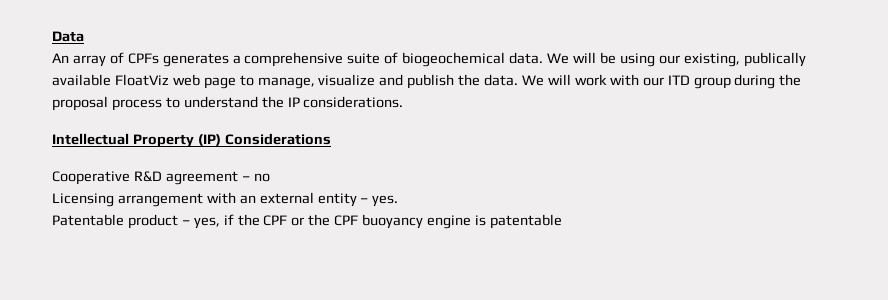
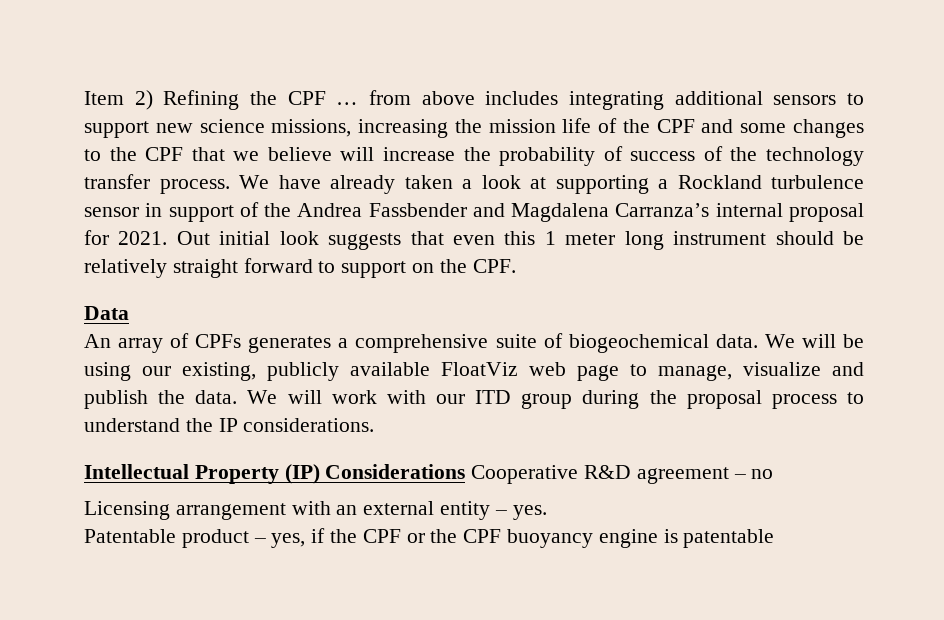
+ Item 2) Refining the CPF … from above includes integrating additional sensors to support new science missions, increasing the mission life of the CPF and some changes to the CPF that we believe will increase the probability of success of the technology transfer process. We have already taken a look at supporting a Rockland turbulence sensor in support of the Andrea Fassbender and Magdalena Carranza’s internal proposal for 2021. Out initial look suggests that even this 1 meter long instrument should be relatively straight forward to support on the CPF.
- We will be using our existing, publically available FloatViz web page to manage, visualize and publish the data.
+ We will be using our existing, publicly available FloatViz web page to manage, visualize and publish the data.
- Intellectual Property (IP) Considerations
- Cooperative R&D agreement – no
+ Intellectual Property (IP) Considerations Cooperative R&D agreement – no

